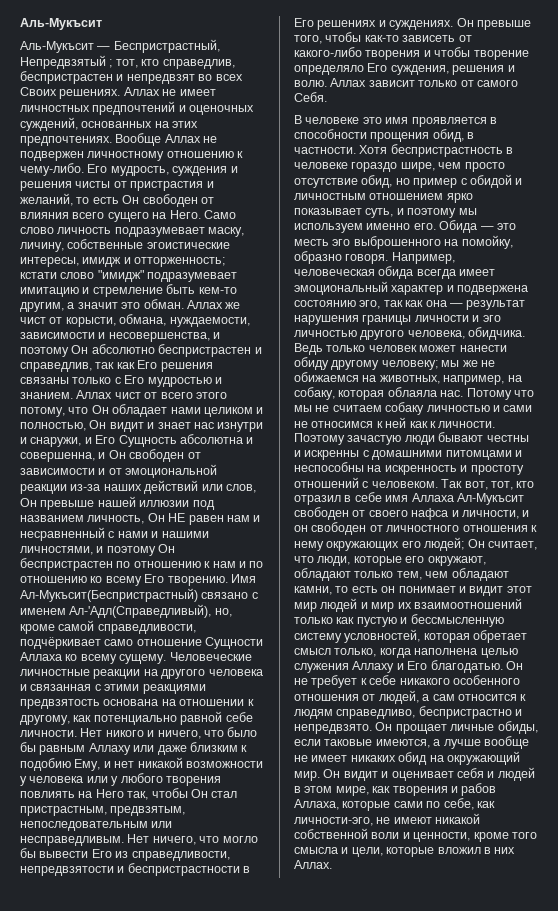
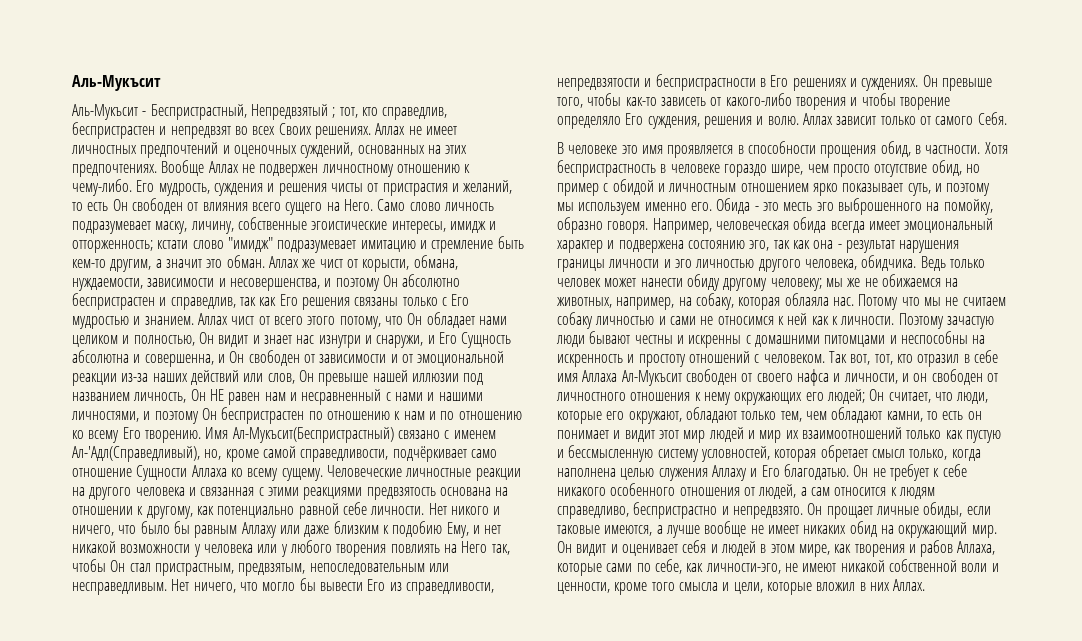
- Аль-Мукъсит — Беспристрастный, Непредвзятый ; тот, кто справедлив, беспристрастен и непредвзят во всех Своих решениях.
+ Аль-Мукъсит - Беспристрастный, Непредвзятый ; тот, кто справедлив, беспристрастен и непредвзят во всех Своих решениях.
- Обида — это месть эго выброшенного на помойку, образно говоря.
+ Обида - это месть эго выброшенного на помойку, образно говоря.
- Например, человеческая обида всегда имеет эмоциональный характер и подвержена состоянию эго, так как она — результат нарушения границы личности и эго личностью другого человека, обидчика.
+ Например, человеческая обида всегда имеет эмоциональный характер и подвержена состоянию эго, так как она - результат нарушения границы личности и эго личностью другого человека, обидчика.

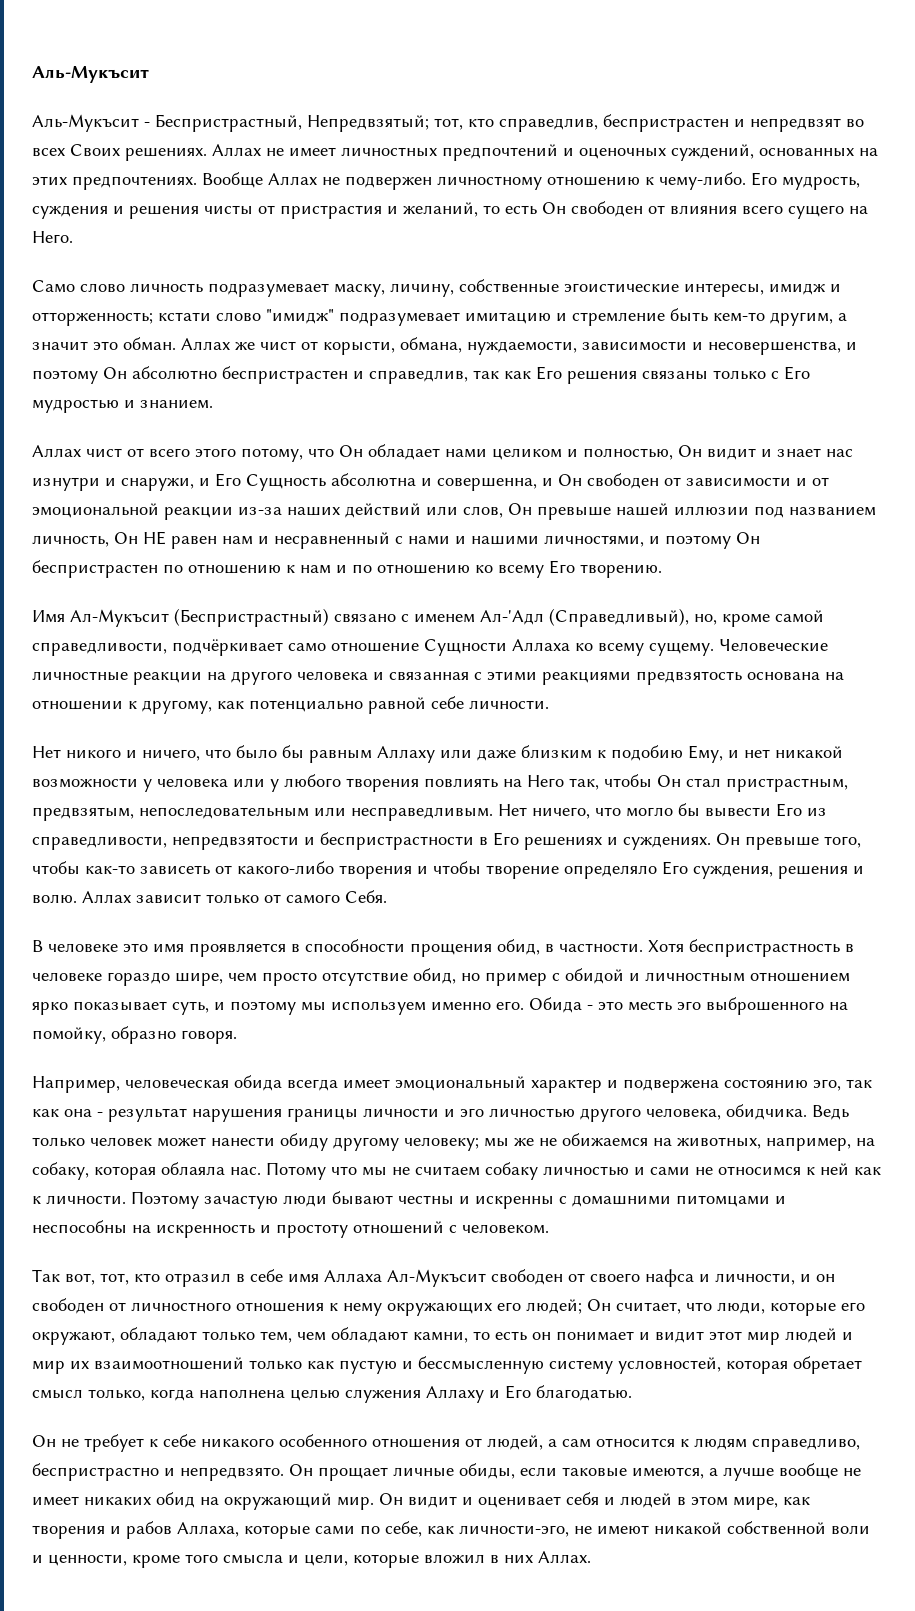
- Аль-Мукъсит - Беспристрастный, Непредвзятый ; тот, кто справедлив, беспристрастен и непредвзят во всех Своих решениях.
+ Аль-Мукъсит - Беспристрастный, Непредвзятый; тот, кто справедлив, беспристрастен и непредвзят во всех Своих решениях.
- Его мудрость, суждения и решения чисты от пристрастия и желаний, то есть Он свободен от влияния всего сущего на Него. Само слово личность подразумевает маску, личину, собственные эгоистические интересы, имидж и отторженность; кстати слово "имидж" подразумевает имитацию и стремление быть кем-то другим, а значит это обман.
+ Его мудрость, суждения и решения чисты от пристрастия и желаний, то есть Он свободен от влияния всего сущего на Него.
+ Само слово личность подразумевает маску, личину, собственные эгоистические интересы, имидж и отторженность; кстати слово "имидж" подразумевает имитацию и стремление быть кем-то другим, а значит это обман.
- Аллах же чист от корысти, обмана, нуждаемости, зависимости и несовершенства, и поэтому Он абсолютно беспристрастен и справедлив, так как Его решения связаны только с Его мудростью и знанием. Аллах чист от всего этого потому, что Он обладает нами целиком и полностью, Он видит и знает нас изнутри и снаружи, и Его Сущность абсолютна и совершенна, и Он свободен от зависимости и от эмоциональной реакции из-за наших действий или слов, Он превыше нашей иллюзии под названием личность, Он НЕ равен нам и несравненный с нами и нашими личностями, и поэтому Он беспристрастен по отношению к нам и по отношению ко всему Его творению. Имя Ал-Мукъсит(Беспристрастный) связано с именем Ал-'Адл(Справедливый), но, кроме самой справедливости, подчёркивает само отношение Сущности Аллаха ко всему сущему.
+ Аллах же чист от корысти, обмана, нуждаемости, зависимости и несовершенства, и поэтому Он абсолютно беспристрастен и справедлив, так как Его решения связаны только с Его мудростью и знанием.
+ Аллах чист от всего этого потому, что Он обладает нами целиком и полностью, Он видит и знает нас изнутри и снаружи, и Его Сущность абсолютна и совершенна, и Он свободен от зависимости и от эмоциональной реакции из-за наших действий или слов, Он превыше нашей иллюзии под названием личность, Он НЕ равен нам и несравненный с нами и нашими личностями, и поэтому Он беспристрастен по отношению к нам и по отношению ко всему Его творению.
+ Имя Ал-Мукъсит (Беспристрастный) связано с именем Ал-'Адл (Справедливый), но, кроме самой справедливости, подчёркивает само отношение Сущности Аллаха ко всему сущему.
- Человеческие личностные реакции на другого человека и связанная с этими реакциями предвзятость основана на отношении к другому, как потенциально равной себе личности. Нет никого и ничего, что было бы равным Аллаху или даже близким к подобию Ему, и нет никакой возможности у человека или у любого творения повлиять на Него так, чтобы Он стал пристрастным, предвзятым, непоследовательным или несправедливым.
+ Человеческие личностные реакции на другого человека и связанная с этими реакциями предвзятость основана на отношении к другому, как потенциально равной себе личности.
+ Нет никого и ничего, что было бы равным Аллаху или даже близким к подобию Ему, и нет никакой возможности у человека или у любого творения повлиять на Него так, чтобы Он стал пристрастным, предвзятым, непоследовательным или несправедливым.
- Обида - это месть эго выброшенного на помойку, образно говоря. Например, человеческая обида всегда имеет эмоциональный характер и подвержена состоянию эго, так как она - результат нарушения границы личности и эго личностью другого человека, обидчика.
+ Обида - это месть эго выброшенного на помойку, образно говоря.
+ Например, человеческая обида всегда имеет эмоциональный характер и подвержена состоянию эго, так как она - результат нарушения границы личности и эго личностью другого человека, обидчика.
- Поэтому зачастую люди бывают честны и искренны с домашними питомцами и неспособны на искренность и простоту отношений с человеком. Так вот, тот, кто отразил в себе имя Аллаха Ал-Мукъсит свободен от своего нафса и личности, и он свободен от личностного отношения к нему окружающих его людей;
+ Поэтому зачастую люди бывают честны и искренны с домашними питомцами и неспособны на искренность и простоту отношений с человеком.
+ Так вот, тот, кто отразил в себе имя Аллаха Ал-Мукъсит свободен от своего нафса и личности, и он свободен от личностного отношения к нему окружающих его людей;
- Он считает, что люди, которые его окружают, обладают только тем, чем обладают камни, то есть он понимает и видит этот мир людей и мир их взаимоотношений только как пустую и бессмысленную систему условностей, которая обретает смысл только, когда наполнена целью служения Аллаху и Его благодатью. Он не требует к себе никакого особенного отношения от людей, а сам относится к людям справедливо, беспристрастно и непредвзято.
+ Он считает, что люди, которые его окружают, обладают только тем, чем обладают камни, то есть он понимает и видит этот мир людей и мир их взаимоотношений только как пустую и бессмысленную систему условностей, которая обретает смысл только, когда наполнена целью служения Аллаху и Его благодатью.
+ Он не требует к себе никакого особенного отношения от людей, а сам относится к людям справедливо, беспристрастно и непредвзято.

